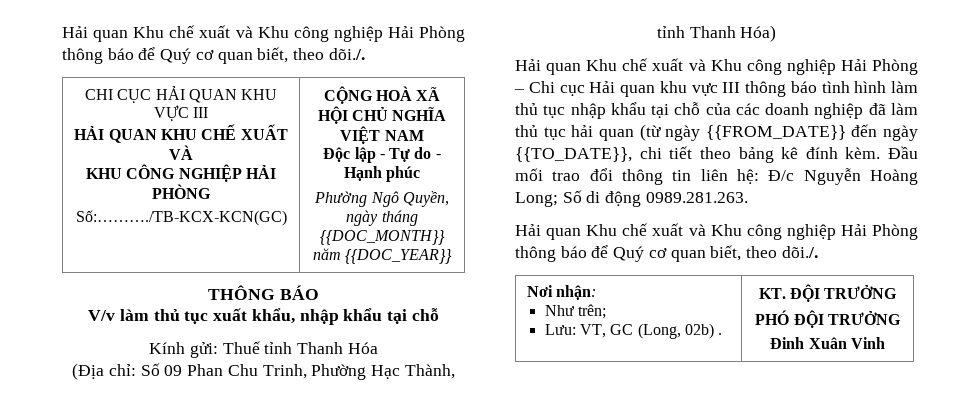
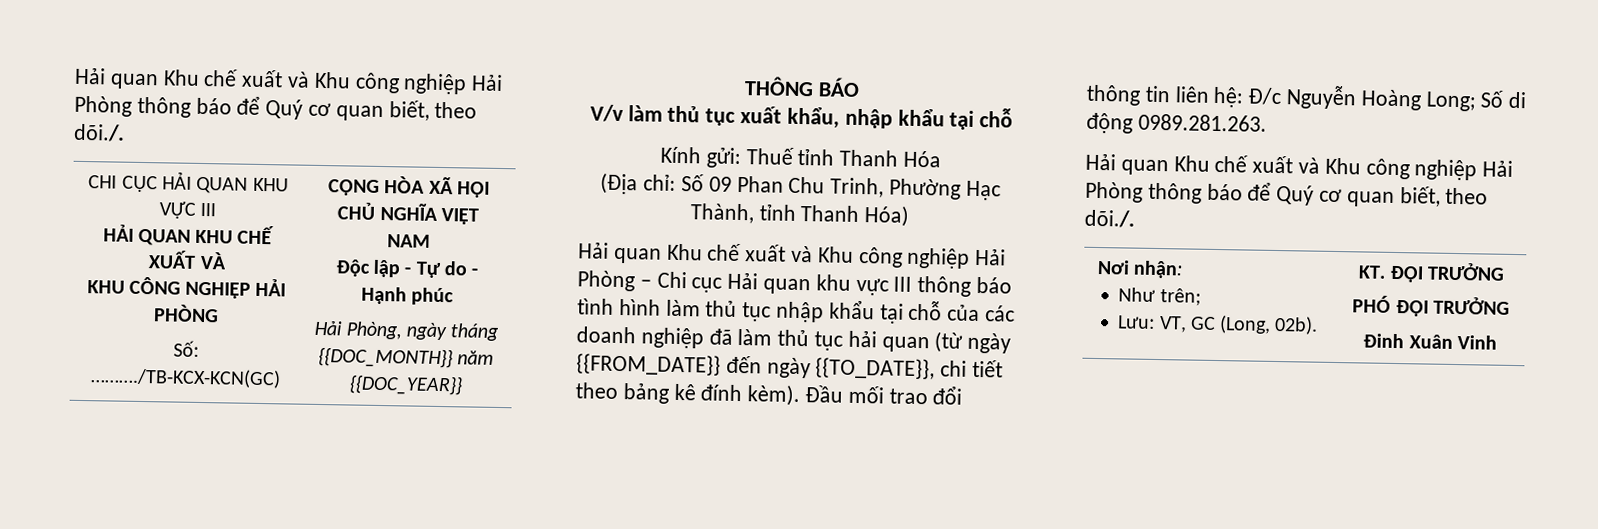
- Số:………./TB-KCX-KCN(GC)
+ Số: ………./TB-KCX-KCN(GC)
- CỘNG HOÀ XÃ HỘI CHỦ NGHĨA VIỆT NAM
+ CỘNG HÒA XÃ HỘI CHỦ NGHĨA VIỆT NAM
- Phường Ngô Quyền, ngày tháng {{DOC_MONTH}} năm {{DOC_YEAR}}
+ Hải Phòng, ngày tháng {{DOC_MONTH}} năm {{DOC_YEAR}}
- Hải quan Khu chế xuất và Khu công nghiệp Hải Phòng – Chi cục Hải quan khu vực III thông báo tình hình làm thủ tục nhập khẩu tại chỗ của các doanh nghiệp đã làm thủ tục hải quan (từ ngày {{FROM_DATE}} đến ngày {{TO_DATE}}, chi tiết theo bảng kê đính kèm.
+ Hải quan Khu chế xuất và Khu công nghiệp Hải Phòng – Chi cục Hải quan khu vực III thông báo tình hình làm thủ tục nhập khẩu tại chỗ của các doanh nghiệp đã làm thủ tục hải quan (từ ngày {{FROM_DATE}} đến ngày {{TO_DATE}}, chi tiết theo bảng kê đính kèm).
  Nơi nhận:
  Như trên;
- Lưu: VT, GC (Long, 02b) . | KT. ĐỘI TRƯỞNG
+ Lưu: VT, GC (Long, 02b). | KT. ĐỘI TRƯỞNG

